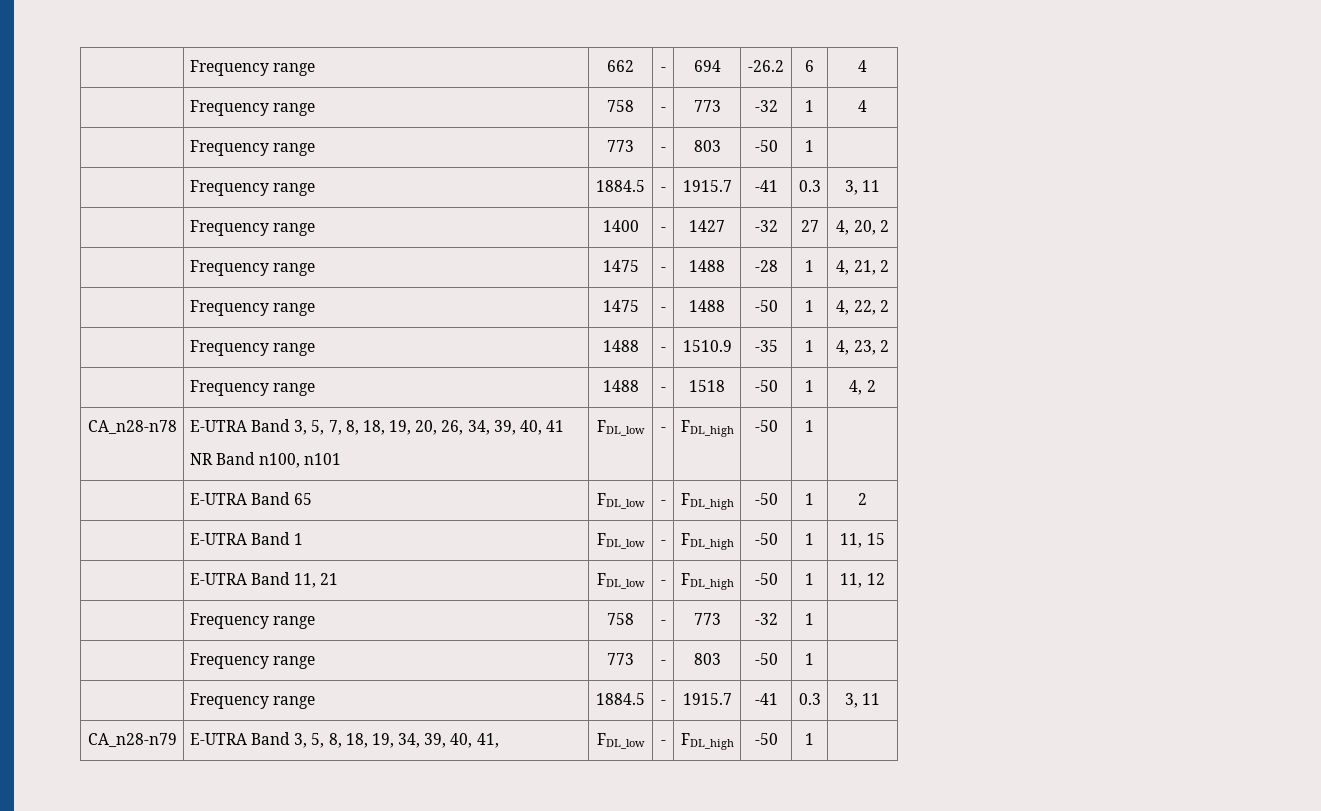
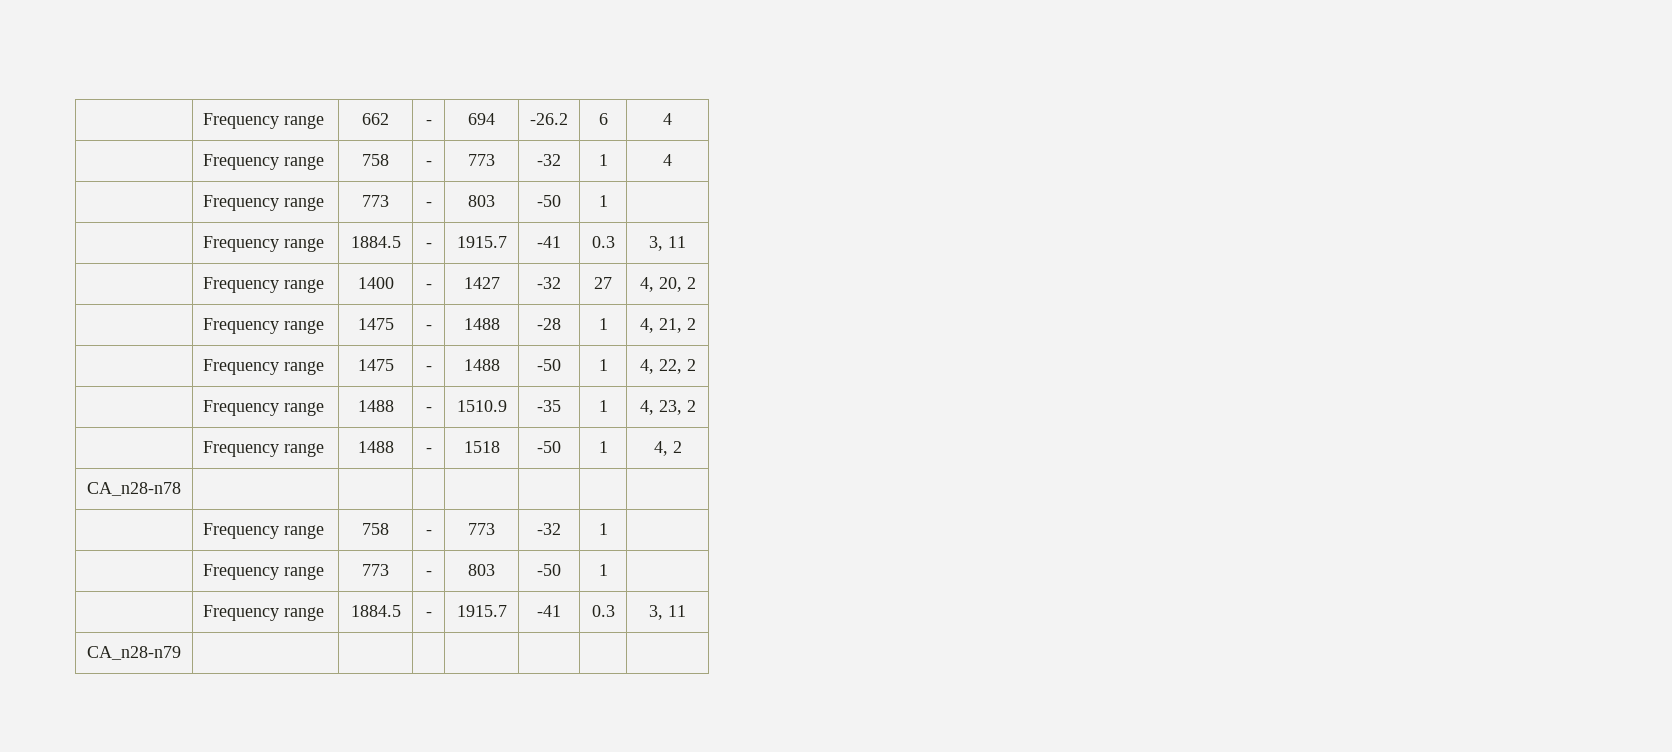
- CA_n28-n78 | E-UTRA Band 3, 5, 7, 8, 18, 19, 20, 26, 34, 39, 40, 41
- NR Band n100, n101 | FDL_low | - | FDL_high | -50 | 1 |
- | E-UTRA Band 65 | FDL_low | - | FDL_high | -50 | 1 | 2
- | E-UTRA Band 1 | FDL_low | - | FDL_high | -50 | 1 | 11, 15
- | E-UTRA Band 11, 21 | FDL_low | - | FDL_high | -50 | 1 | 11, 12
+ CA_n28-n78 | | | | | | |
- CA_n28-n79 | E-UTRA Band 3, 5, 8, 18, 19, 34, 39, 40, 41, | FDL_low | - | FDL_high | -50 | 1 |
+ CA_n28-n79 | | | | | | |

